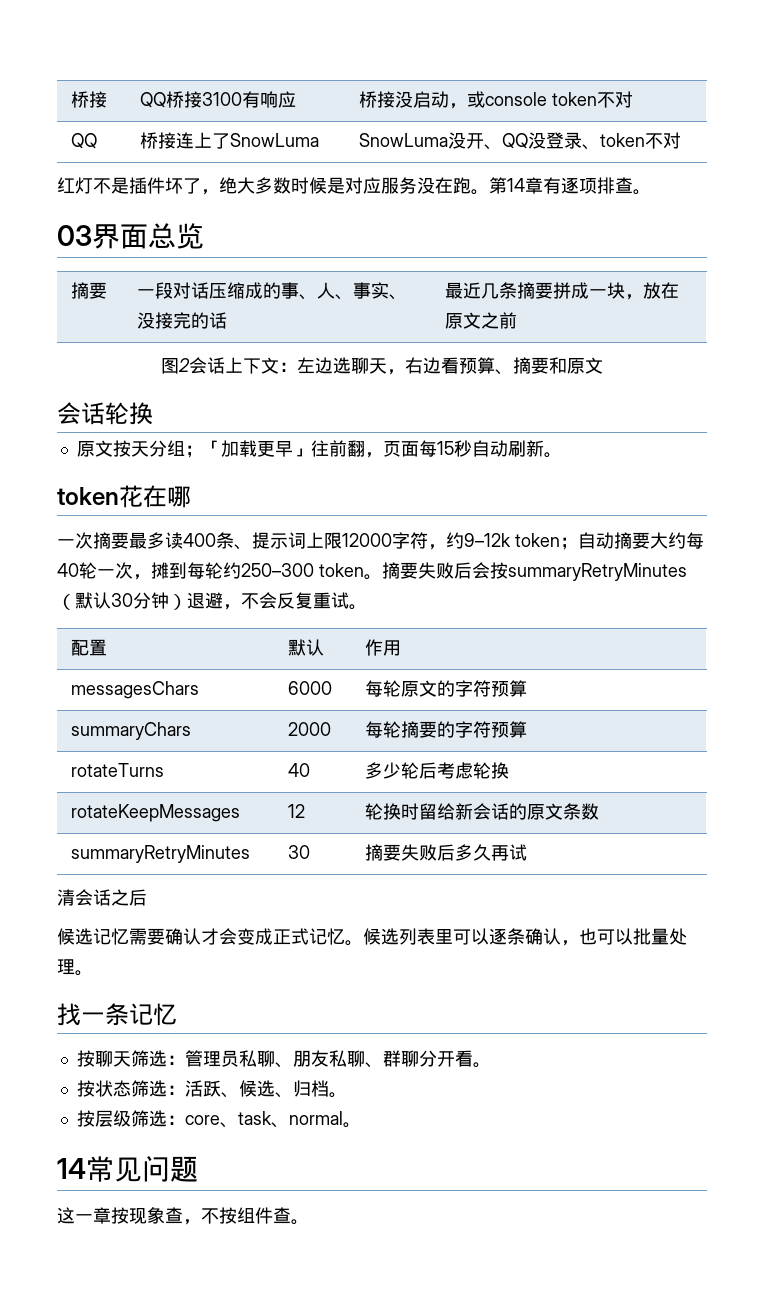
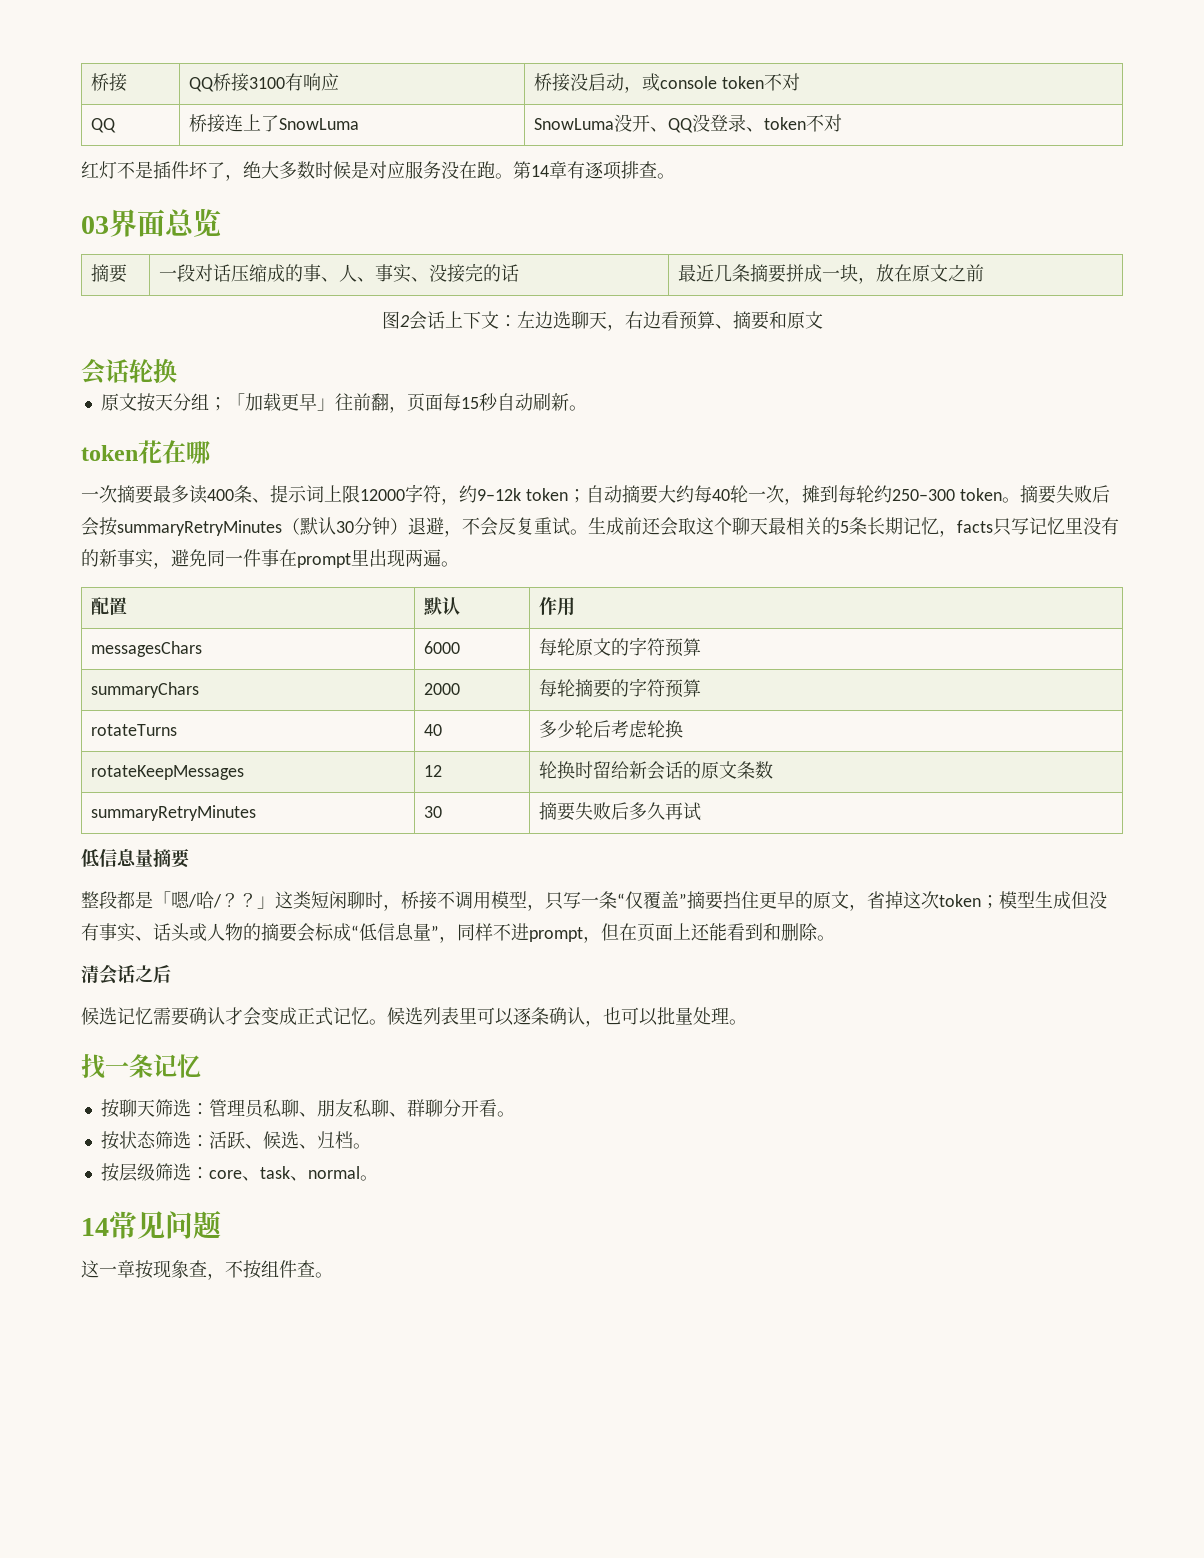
+ 生成前还会取这个聊天最相关的5条长期记忆，facts只写记忆里没有的新事实，避免同一件事在prompt里出现两遍。
+ 低信息量摘要
+ 整段都是「嗯/哈/？？」这类短闲聊时，桥接不调用模型，只写一条“仅覆盖”摘要挡住更早的原文，省掉这次token；模型生成但没有事实、话头或人物的摘要会标成“低信息量”，同样不进prompt，但在页面上还能看到和删除。

